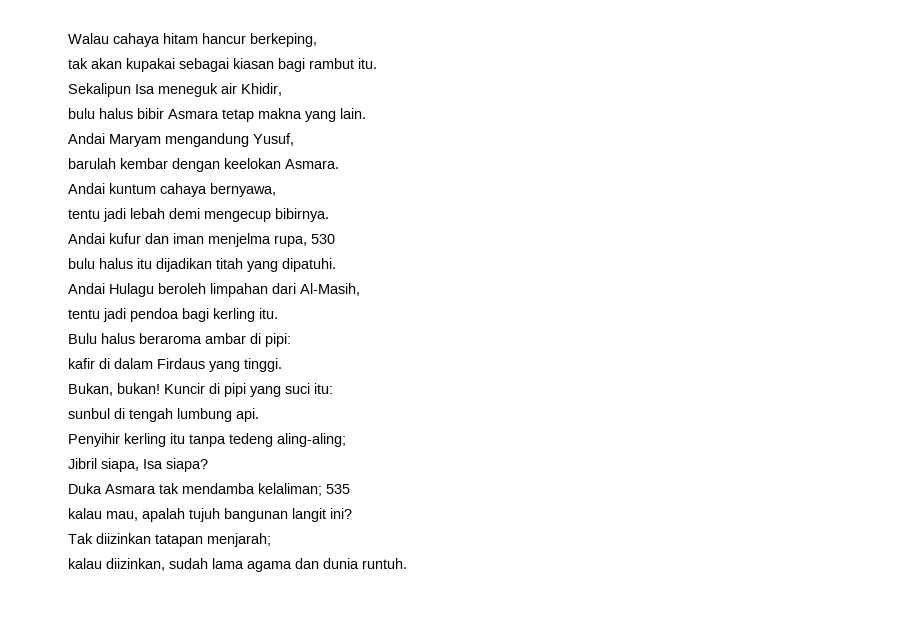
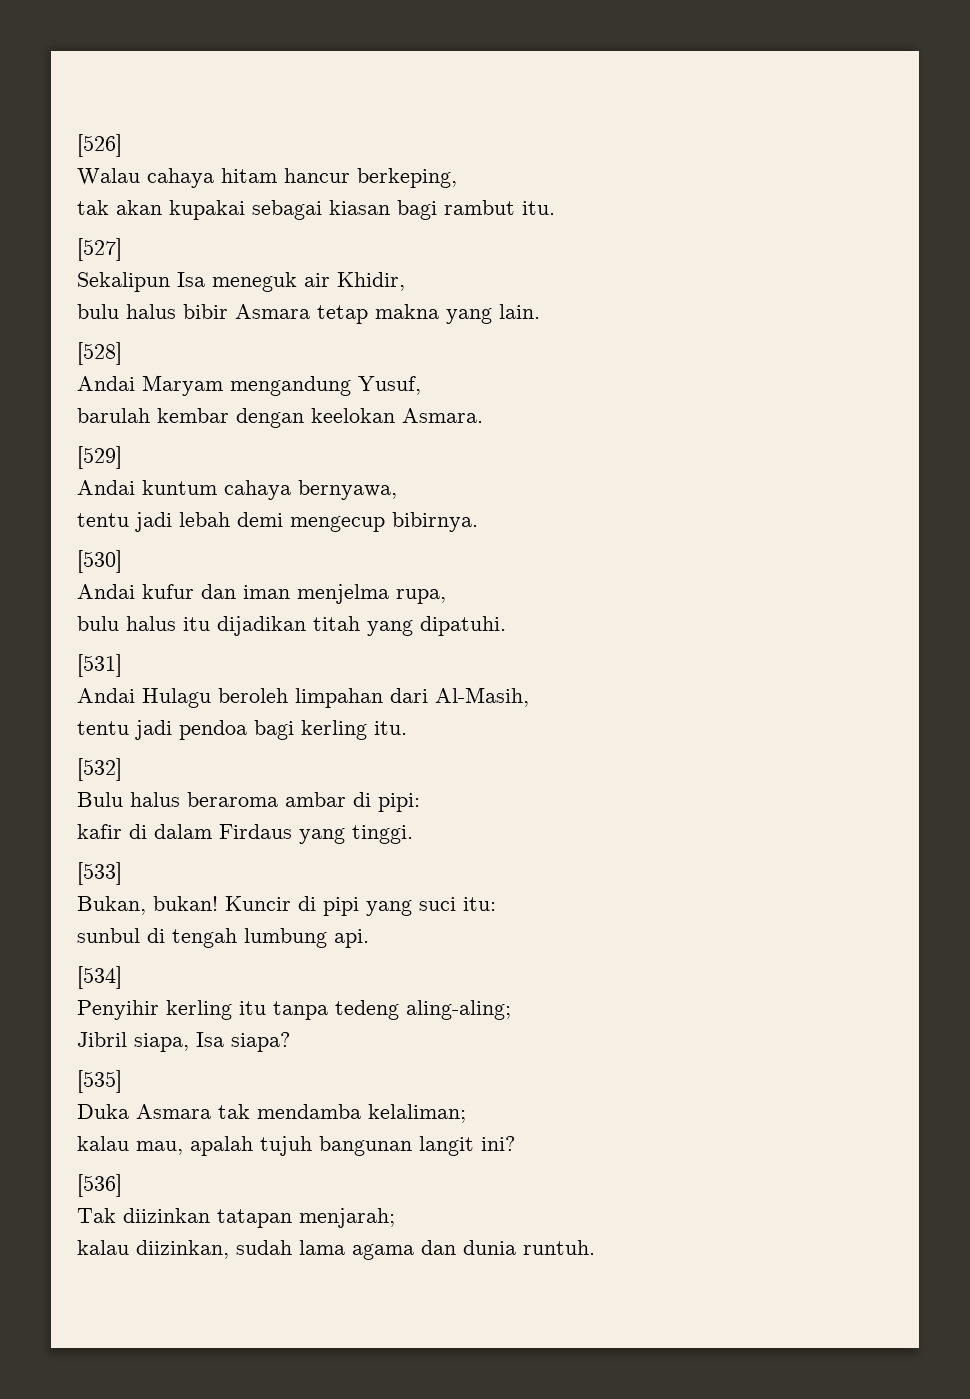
+ [526]
+ [527]
+ [528]
+ [529]
+ [530]
- Andai kufur dan iman menjelma rupa, 530
+ Andai kufur dan iman menjelma rupa,
+ [531]
+ [532]
+ [533]
+ [534]
+ [535]
- Duka Asmara tak mendamba kelaliman; 535
+ Duka Asmara tak mendamba kelaliman;
+ [536]

